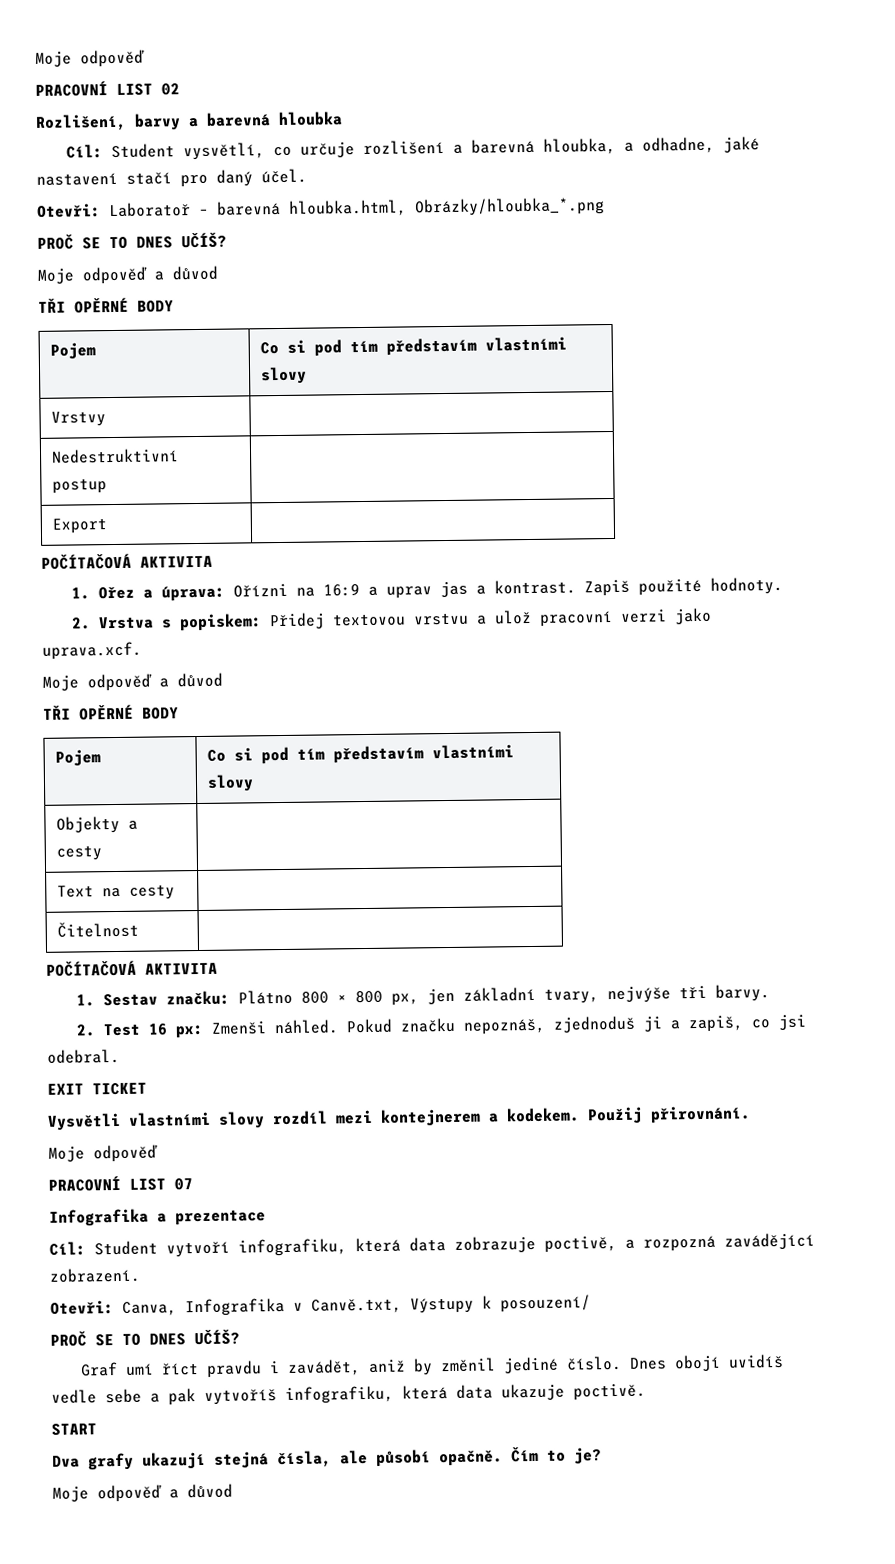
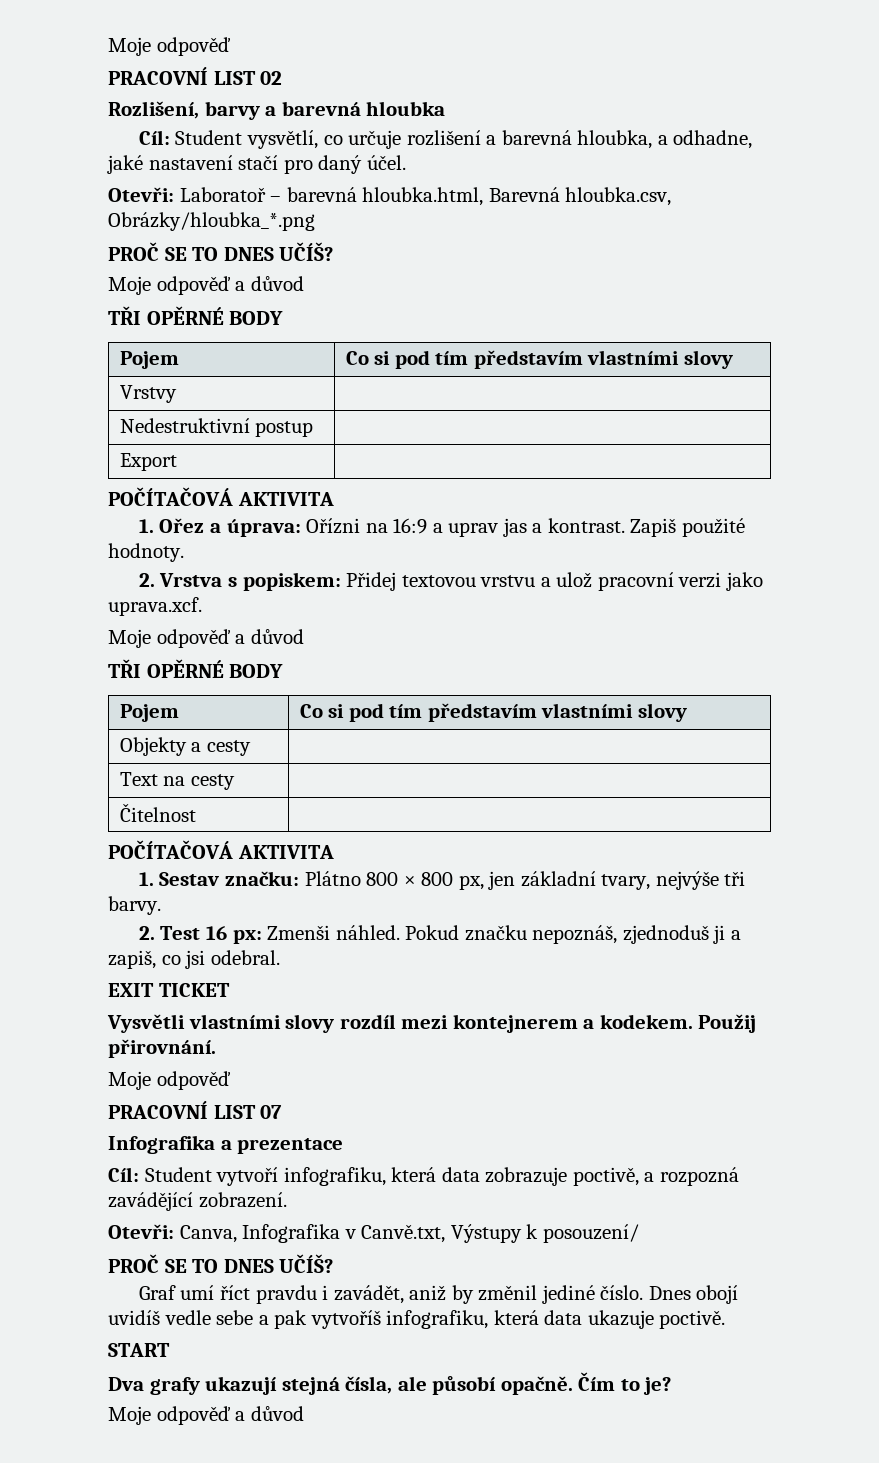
- Otevři: Laboratoř – barevná hloubka.html, Obrázky/hloubka_*.png
+ Otevři: Laboratoř – barevná hloubka.html, Barevná hloubka.csv, Obrázky/hloubka_*.png

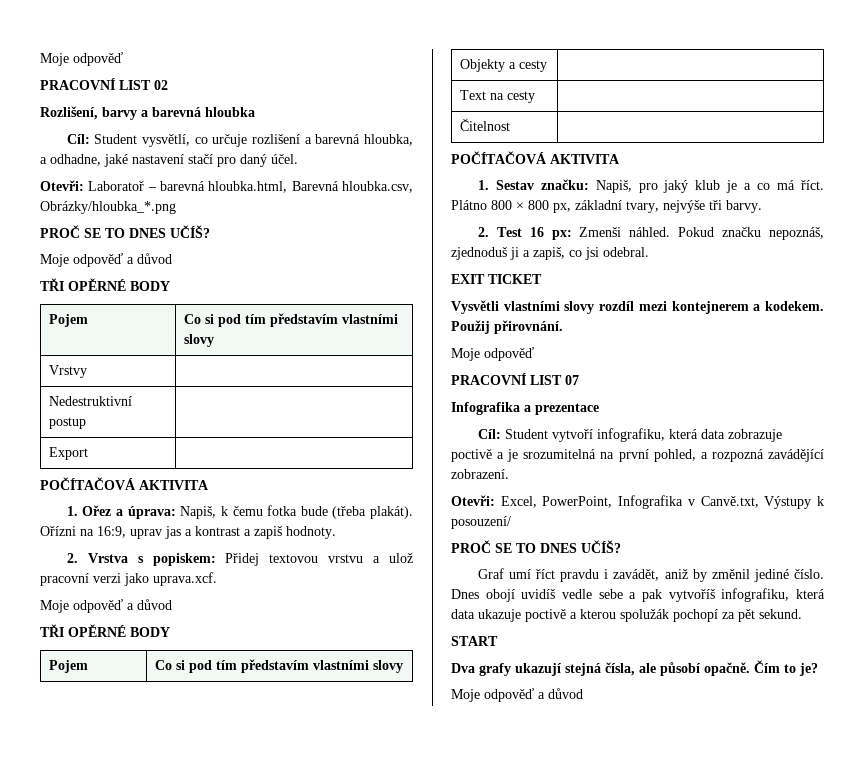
- 1. Ořez a úprava: Ořízni na 16:9 a uprav jas a kontrast. Zapiš použité hodnoty.
+ 1. Ořez a úprava: Napiš, k čemu fotka bude (třeba plakát). Ořízni na 16:9, uprav jas a kontrast a zapiš hodnoty.
- 1. Sestav značku: Plátno 800 × 800 px, jen základní tvary, nejvýše tři barvy.
+ 1. Sestav značku: Napiš, pro jaký klub je a co má říct. Plátno 800 × 800 px, základní tvary, nejvýše tři barvy.
- Cíl: Student vytvoří infografiku, která data zobrazuje poctivě, a rozpozná zavádějící zobrazení.
+ Cíl: Student vytvoří infografiku, která data zobrazuje poctivě a je srozumitelná na první pohled, a rozpozná zavádějící zobrazení.
- Otevři: Canva, Infografika v Canvě.txt, Výstupy k posouzení/
+ Otevři: Excel, PowerPoint, Infografika v Canvě.txt, Výstupy k posouzení/
- Dnes obojí uvidíš vedle sebe a pak vytvoříš infografiku, která data ukazuje poctivě.
+ Dnes obojí uvidíš vedle sebe a pak vytvoříš infografiku, která data ukazuje poctivě a kterou spolužák pochopí za pět sekund.

